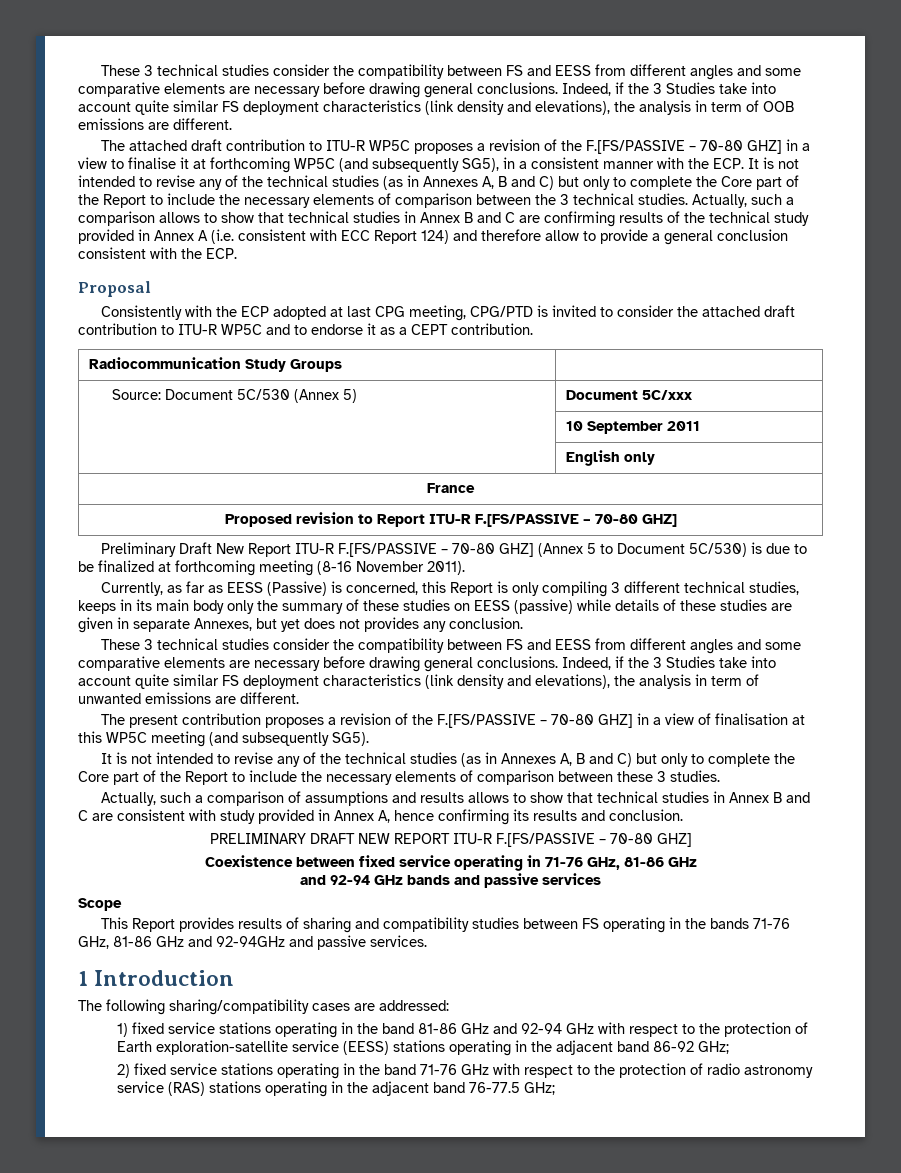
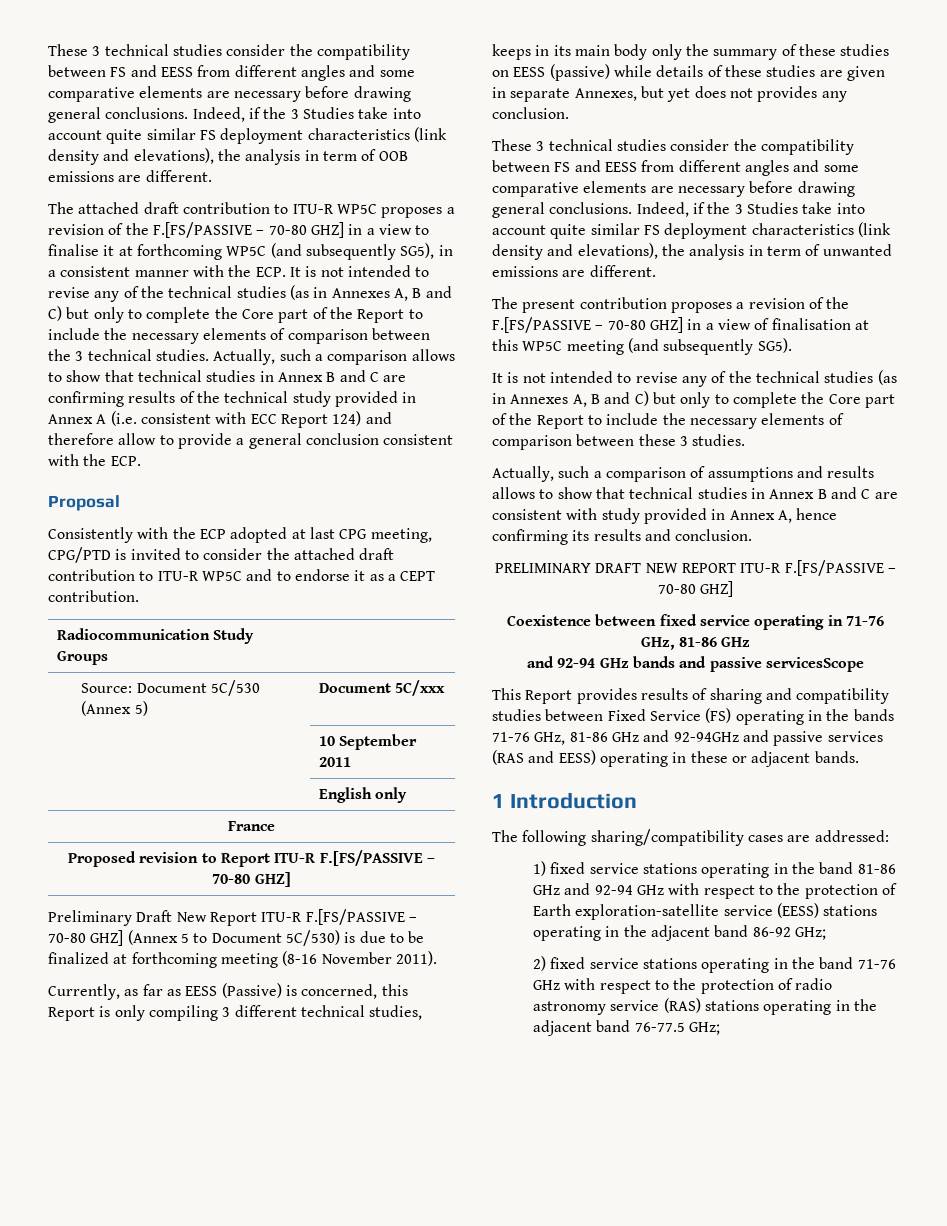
- and 92-94 GHz bands and passive services
- Scope
+ and 92-94 GHz bands and passive servicesScope
- This Report provides results of sharing and compatibility studies between FS operating in the bands 71-76 GHz, 81-86 GHz and 92-94GHz and passive services.
+ This Report provides results of sharing and compatibility studies between Fixed Service (FS) operating in the bands 71-76 GHz, 81-86 GHz and 92-94GHz and passive services (RAS and EESS) operating in these or adjacent bands.

